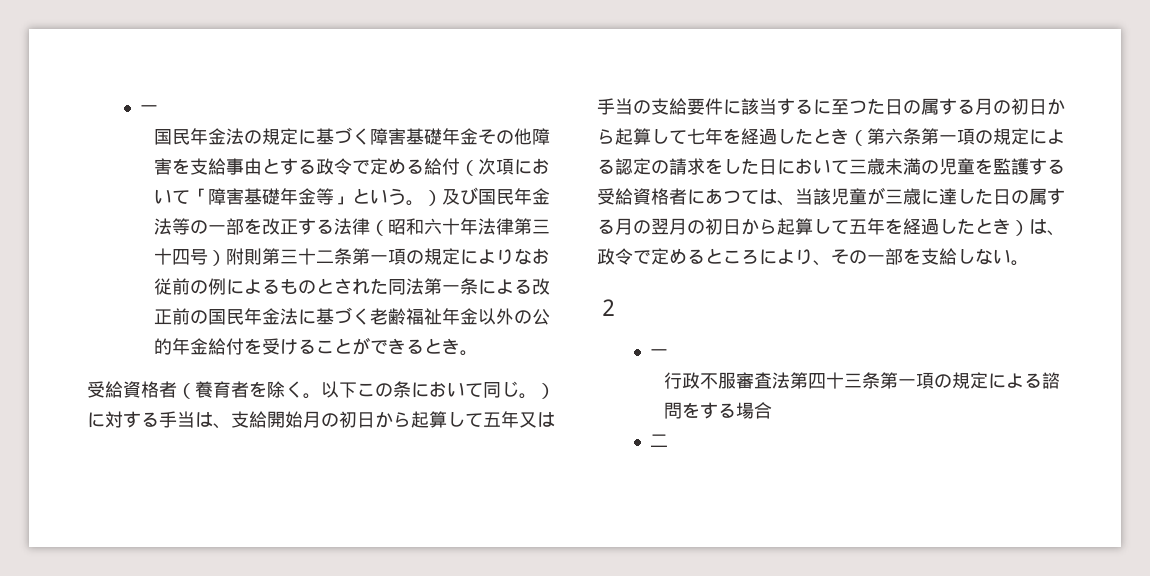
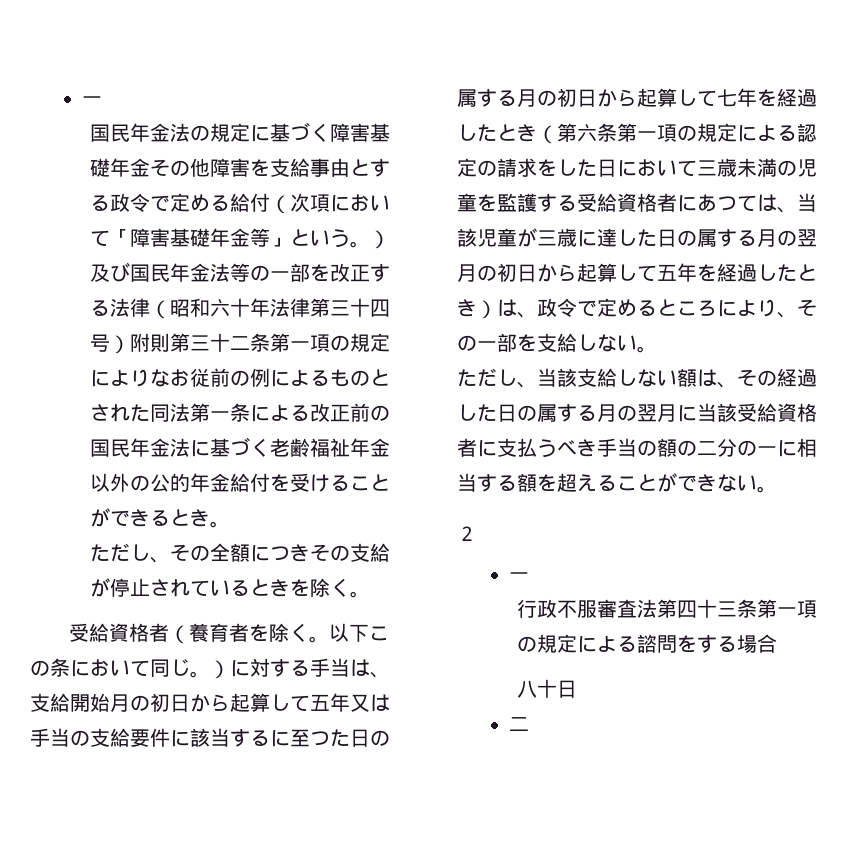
+ ただし、その全額につきその支給が停止されているときを除く。
+ ただし、当該支給しない額は、その経過した日の属する月の翌月に当該受給資格者に支払うべき手当の額の二分の一に相当する額を超えることができない。
+ 八十日

